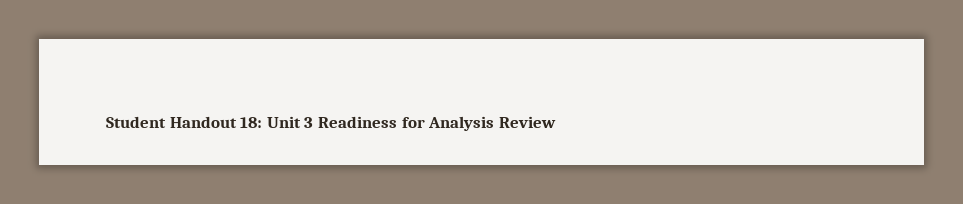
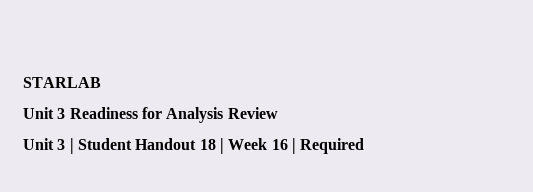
- Student Handout 18: Unit 3 Readiness for Analysis Review
+ STARLAB
+ Unit 3 Readiness for Analysis Review
+ Unit 3 | Student Handout 18 | Week 16 | Required

